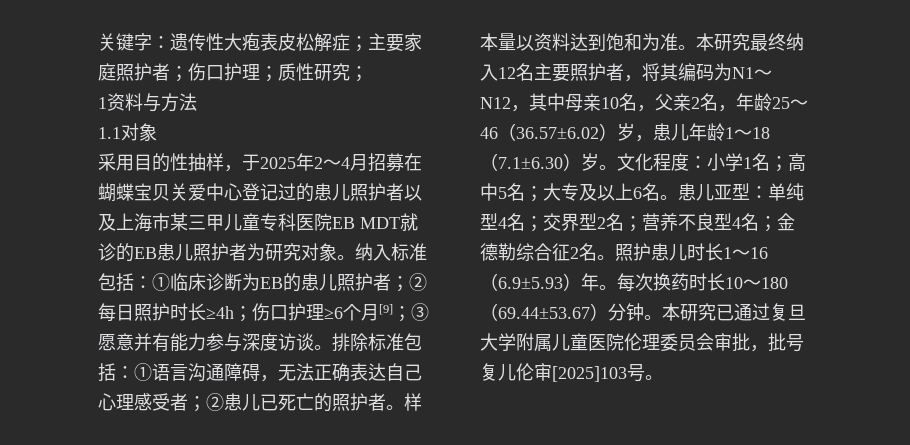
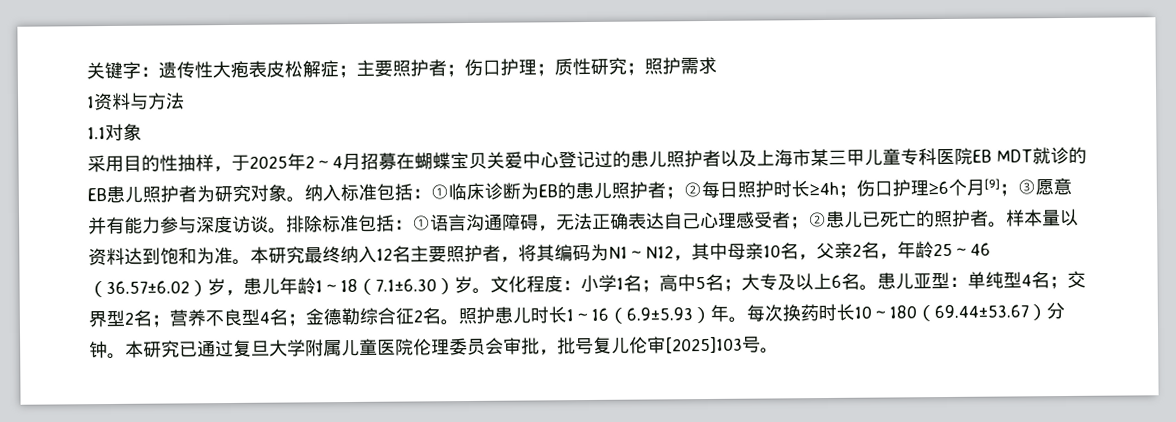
- 关键字：遗传性大疱表皮松解症；主要家庭照护者；伤口护理；质性研究；
+ 关键字：遗传性大疱表皮松解症；主要照护者；伤口护理；质性研究；照护需求

